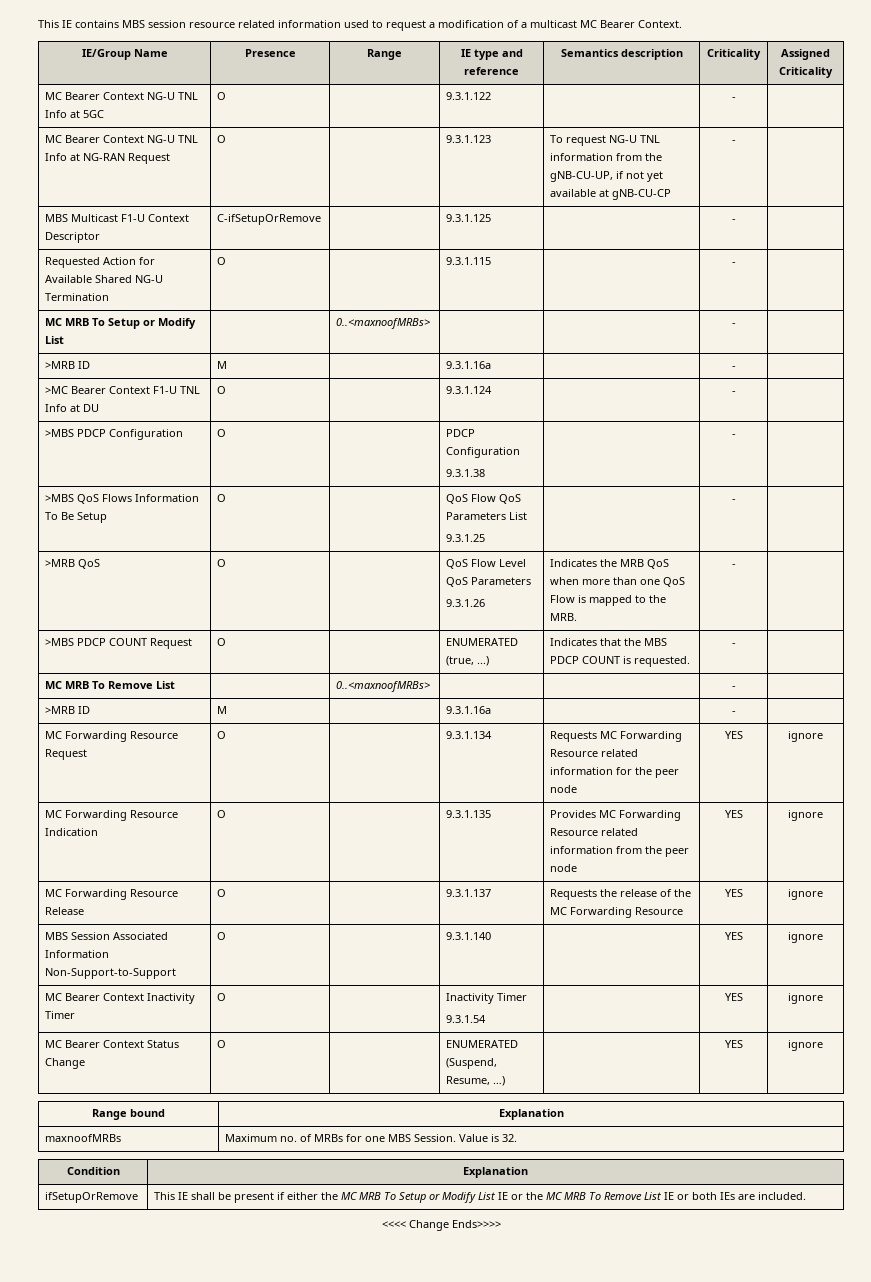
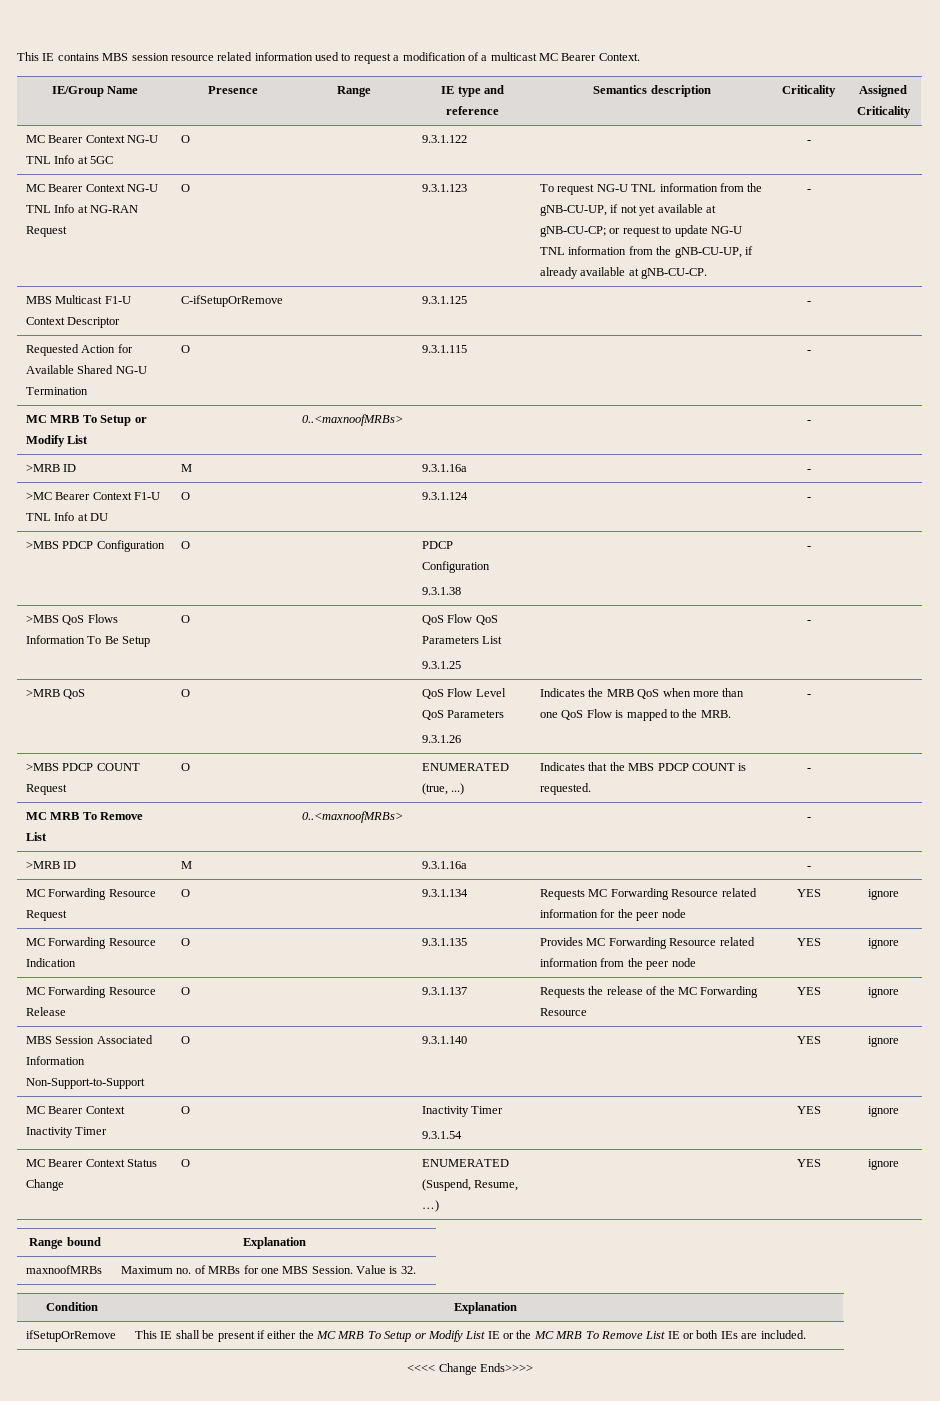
- To request NG-U TNL information from the gNB-CU-UP, if not yet available at gNB-CU-CP
+ To request NG-U TNL information from the gNB-CU-UP, if not yet available at gNB-CU-CP; or request to update NG-U TNL information from the gNB-CU-UP, if already available at gNB-CU-CP.

